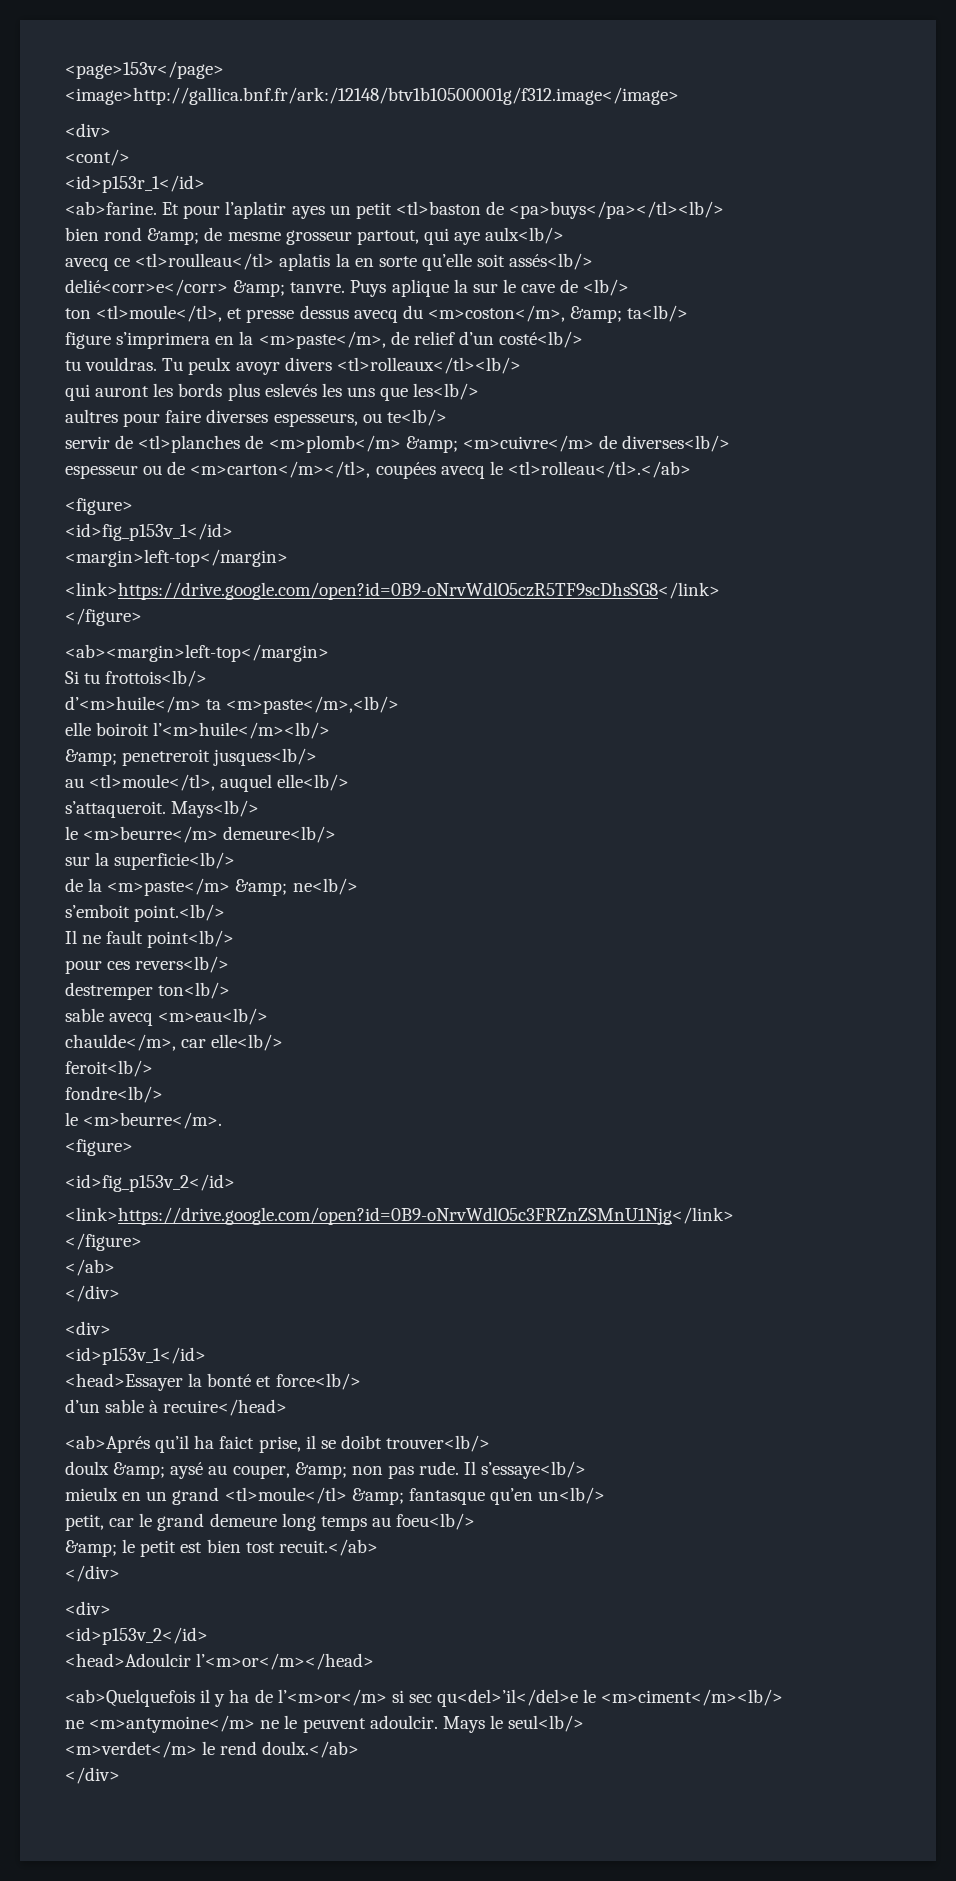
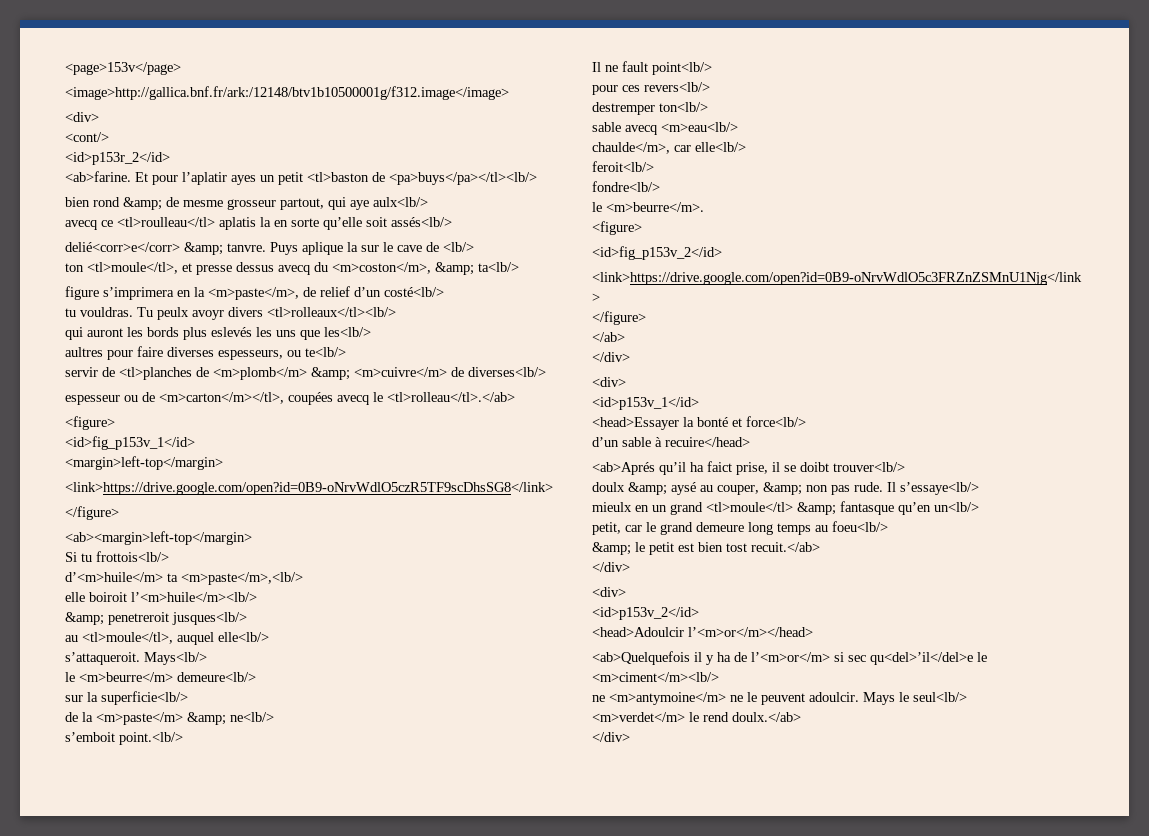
- <id>p153r_1</id>
+ <id>p153r_2</id>

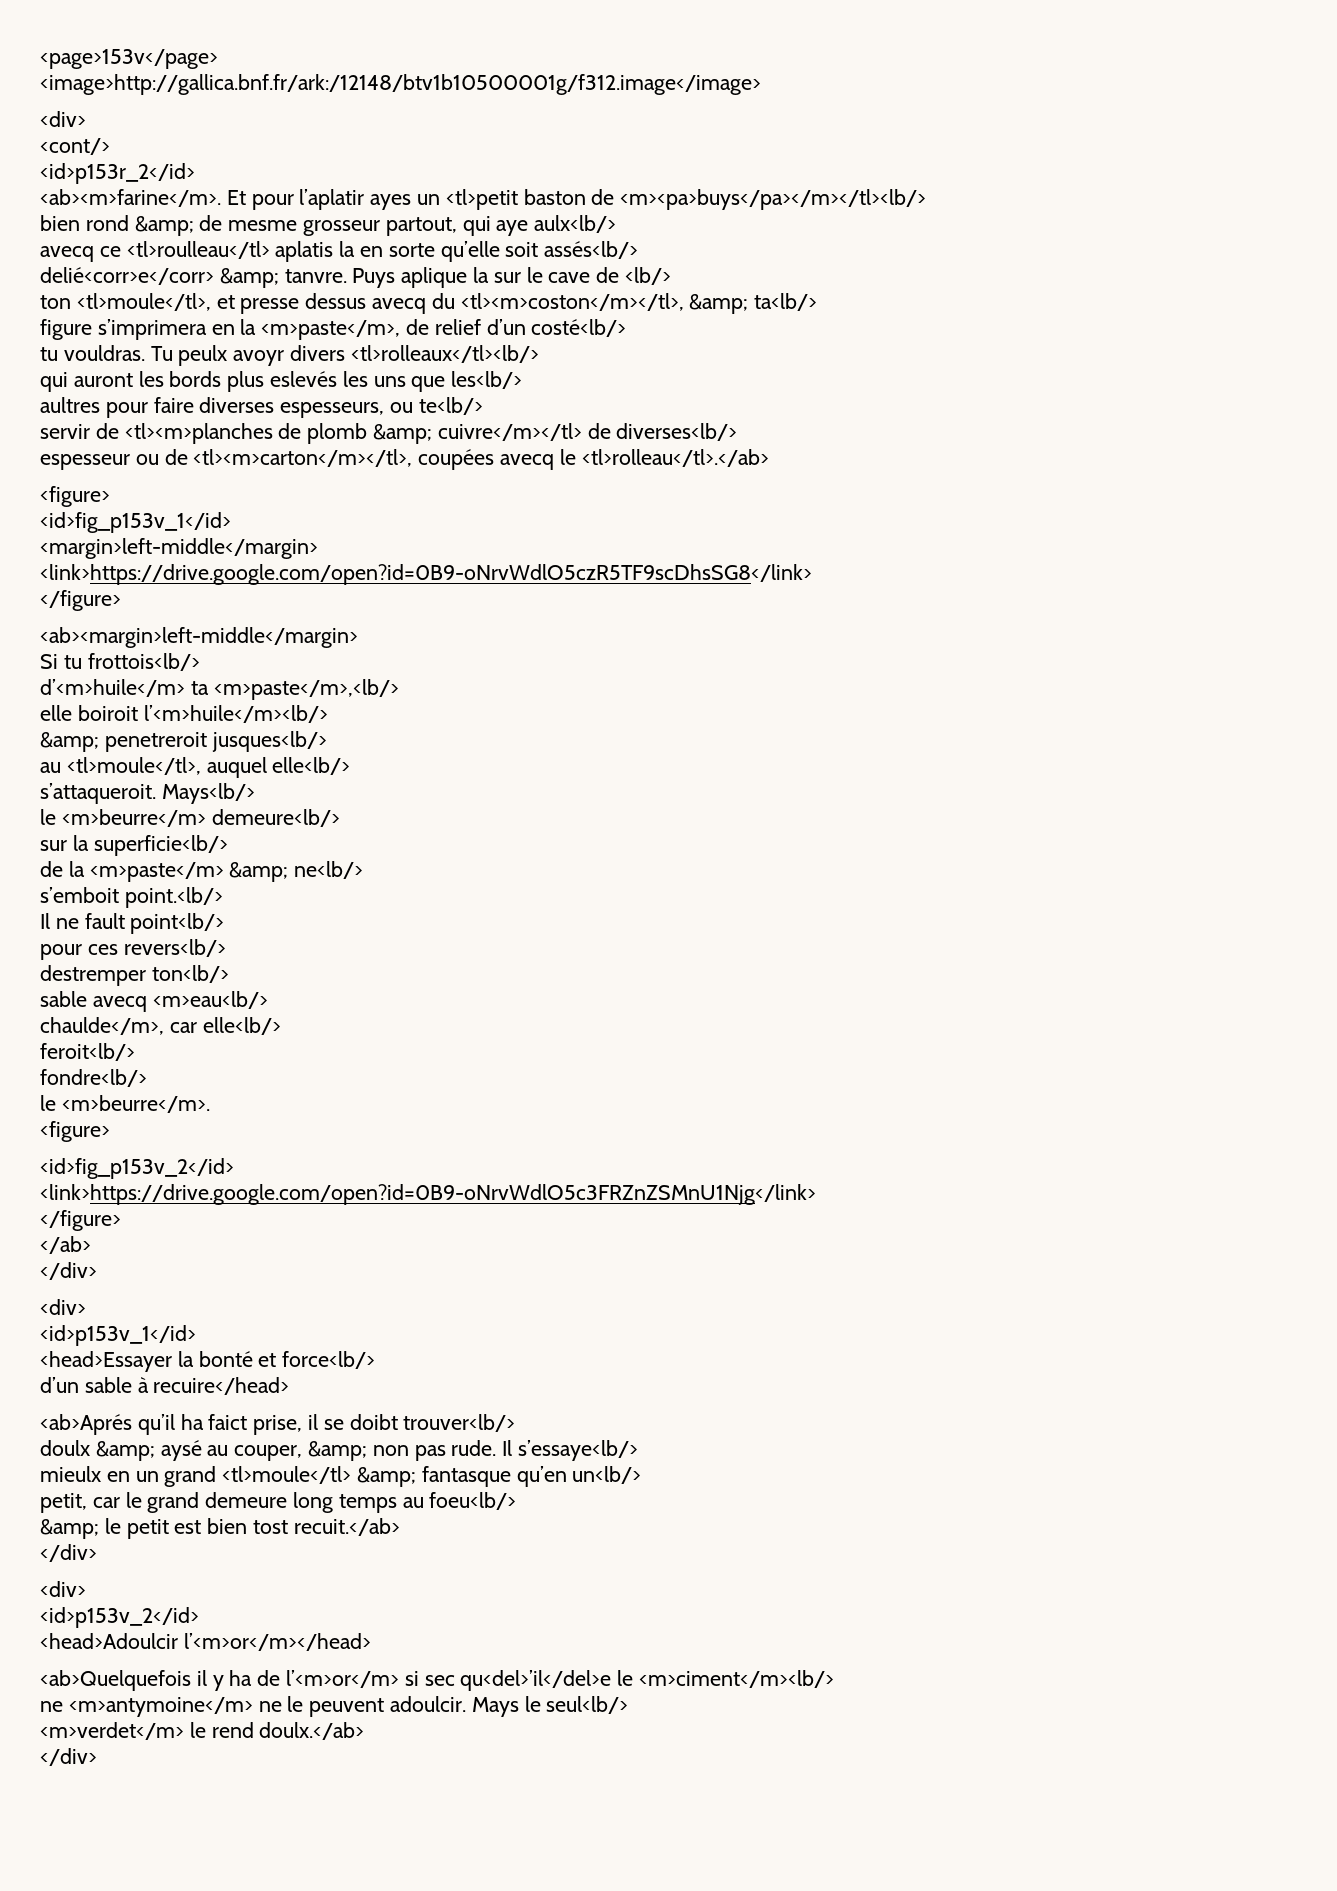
- <ab>farine.
+ <ab><m>farine</m>.
- Et pour l’aplatir ayes un petit <tl>baston de <pa>buys</pa></tl><lb/>
+ Et pour l’aplatir ayes un <tl>petit baston de <m><pa>buys</pa></m></tl><lb/>
- ton <tl>moule</tl>, et presse dessus avecq du <m>coston</m>, &amp; ta<lb/>
+ ton <tl>moule</tl>, et presse dessus avecq du <tl><m>coston</m></tl>, &amp; ta<lb/>
- servir de <tl>planches de <m>plomb</m> &amp; <m>cuivre</m> de diverses<lb/>
+ servir de <tl><m>planches de plomb &amp; cuivre</m></tl> de diverses<lb/>
- espesseur ou de <m>carton</m></tl>, coupées avecq le <tl>rolleau</tl>.</ab>
+ espesseur ou de <tl><m>carton</m></tl>, coupées avecq le <tl>rolleau</tl>.</ab>
- <margin>left-top</margin>
+ <margin>left-middle</margin>
- <ab><margin>left-top</margin>
+ <ab><margin>left-middle</margin>

